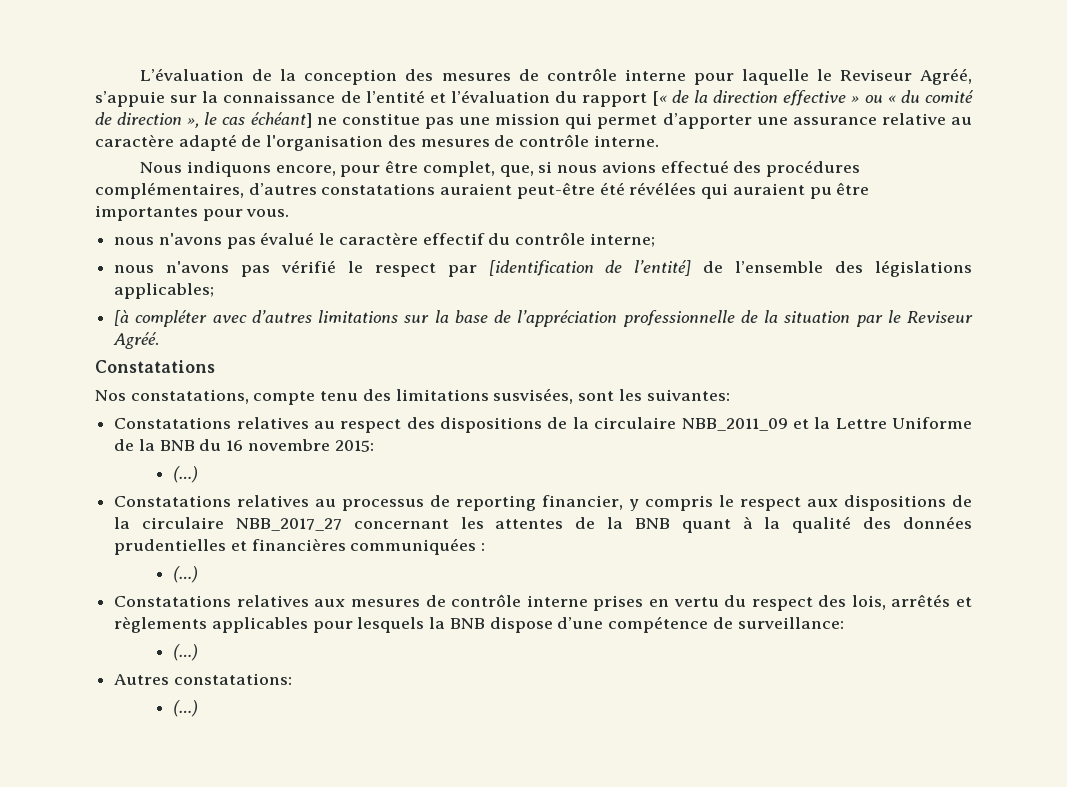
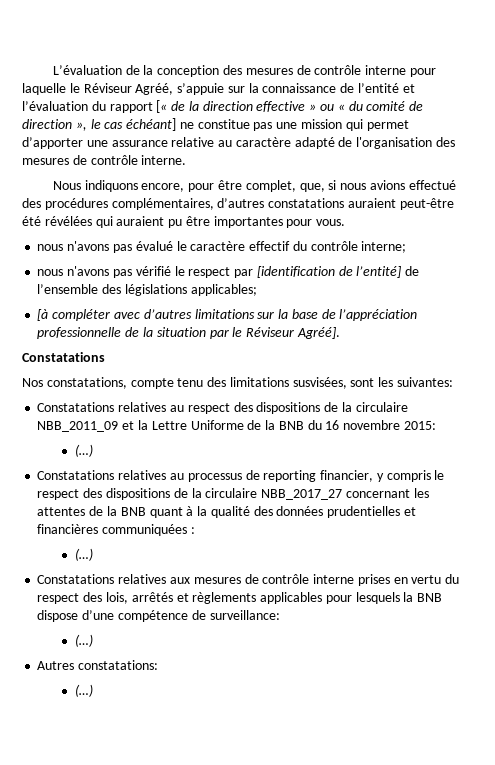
- L’évaluation de la conception des mesures de contrôle interne pour laquelle le Reviseur Agréé, s’appuie sur la connaissance de l’entité et l’évaluation du rapport [« de la direction effective » ou « du comité de direction », le cas échéant] ne constitue pas une mission qui permet d’apporter une assurance relative au caractère adapté de l'organisation des mesures de contrôle interne.
+ L’évaluation de la conception des mesures de contrôle interne pour laquelle le Réviseur Agréé, s’appuie sur la connaissance de l’entité et l’évaluation du rapport [« de la direction effective » ou « du comité de direction », le cas échéant] ne constitue pas une mission qui permet d’apporter une assurance relative au caractère adapté de l'organisation des mesures de contrôle interne.
- [à compléter avec d’autres limitations sur la base de l’appréciation professionnelle de la situation par le Reviseur Agréé.
+ [à compléter avec d’autres limitations sur la base de l’appréciation professionnelle de la situation par le Réviseur Agréé].
- Constatations relatives au processus de reporting financier, y compris le respect aux dispositions de la circulaire NBB_2017_27 concernant les attentes de la BNB quant à la qualité des données prudentielles et financières communiquées :
+ Constatations relatives au processus de reporting financier, y compris le respect des dispositions de la circulaire NBB_2017_27 concernant les attentes de la BNB quant à la qualité des données prudentielles et financières communiquées :

